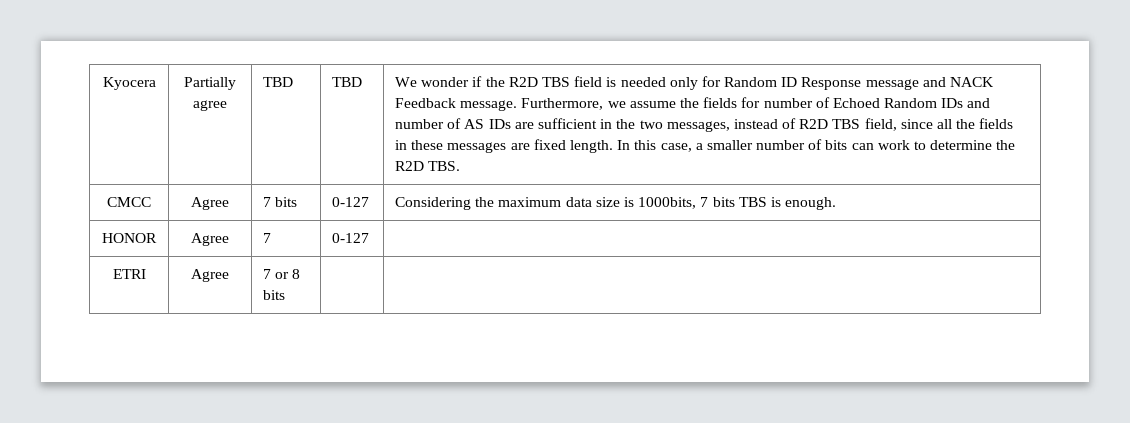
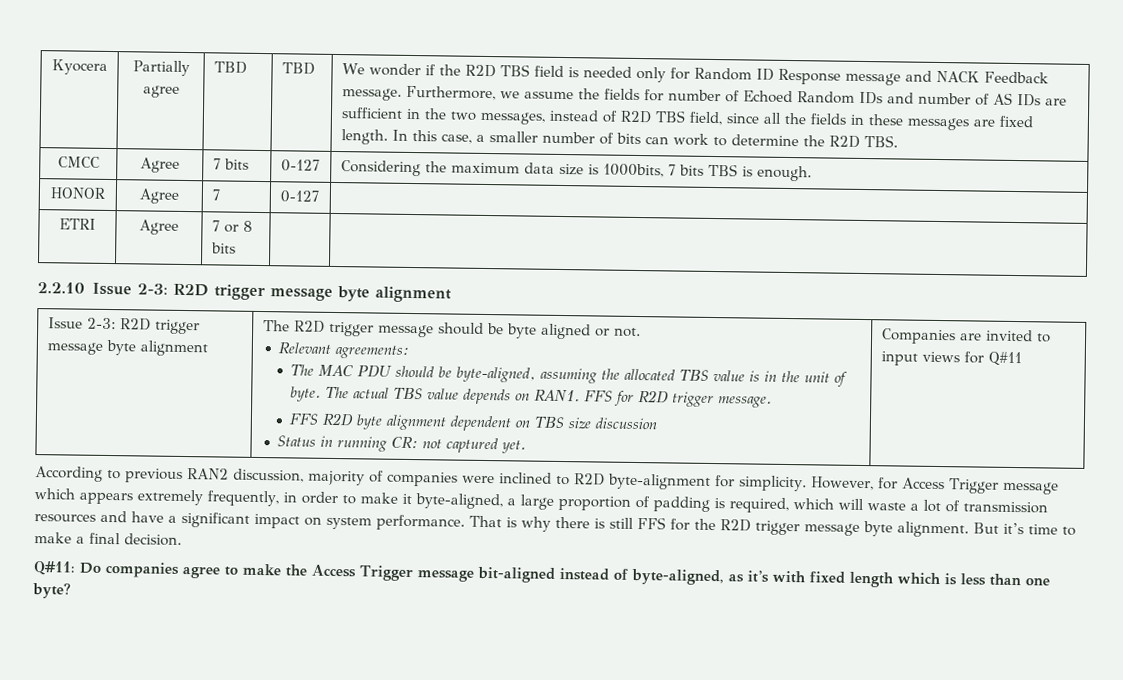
+ 2.2.10 Issue 2-3: R2D trigger message byte alignment
+ Issue 2-3: R2D trigger message byte alignment | The R2D trigger message should be byte aligned or not.
+ Relevant agreements:
+ The MAC PDU should be byte-aligned, assuming the allocated TBS value is in the unit of byte. The actual TBS value depends on RAN1. FFS for R2D trigger message.
+ FFS R2D byte alignment dependent on TBS size discussion
+ Status in running CR: not captured yet. | Companies are invited to input views for Q#11
+ According to previous RAN2 discussion, majority of companies were inclined to R2D byte-alignment for simplicity. However, for Access Trigger message which appears extremely frequently, in order to make it byte-aligned, a large proportion of padding is required, which will waste a lot of transmission resources and have a significant impact on system performance. That is why there is still FFS for the R2D trigger message byte alignment. But it’s time to make a final decision.
+ Q#11: Do companies agree to make the Access Trigger message bit-aligned instead of byte-aligned, as it’s with fixed length which is less than one byte?

